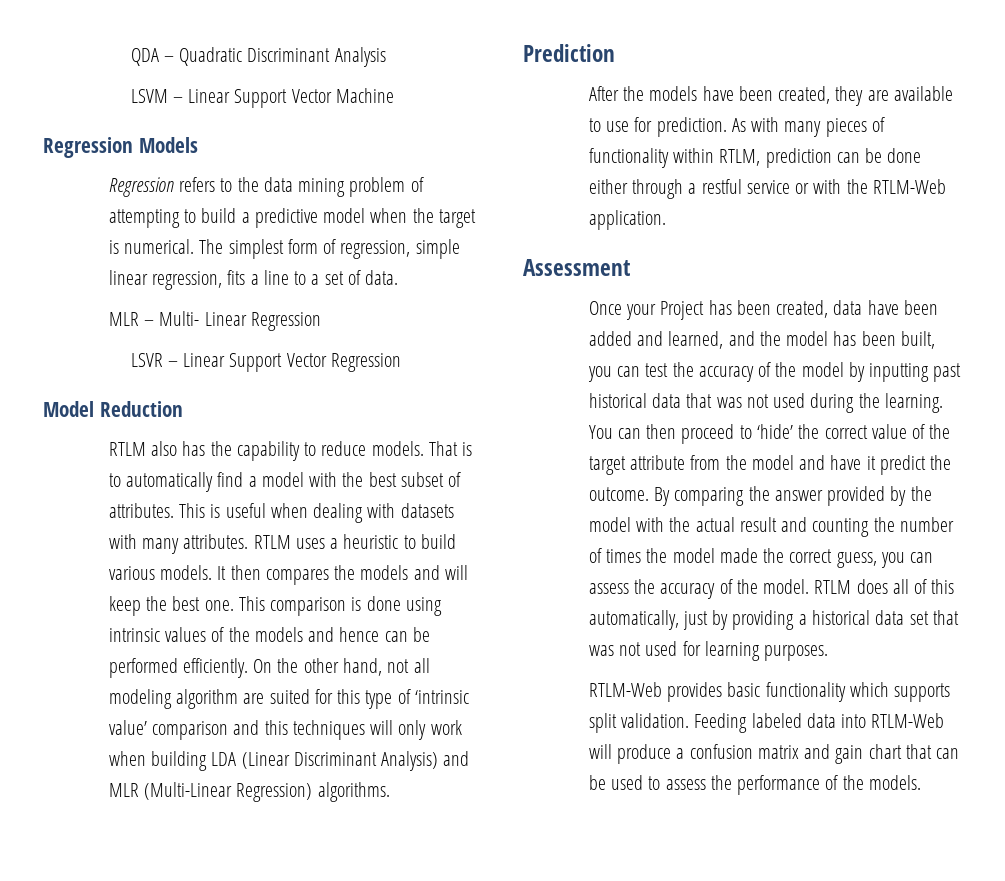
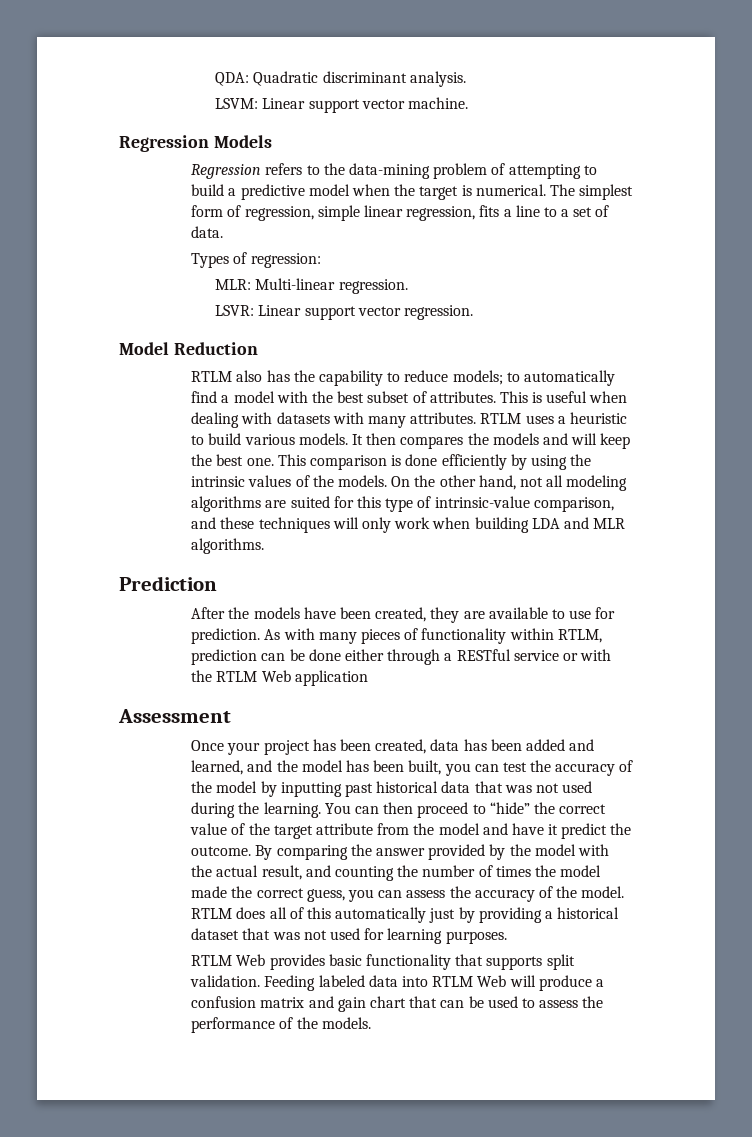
- QDA – Quadratic Discriminant Analysis
- LSVM – Linear Support Vector Machine
+ QDA: Quadratic discriminant analysis.
+ LSVM: Linear support vector machine.
- Regression refers to the data mining problem of attempting to build a predictive model when the target is numerical.
+ Regression refers to the data-mining problem of attempting to build a predictive model when the target is numerical.
- MLR – Multi- Linear Regression
- LSVR – Linear Support Vector Regression
+ Types of regression:
+ MLR: Multi-linear regression.
+ LSVR: Linear support vector regression.
- RTLM also has the capability to reduce models. That is to automatically find a model with the best subset of attributes.
+ RTLM also has the capability to reduce models; to automatically find a model with the best subset of attributes.
- This comparison is done using intrinsic values of the models and hence can be performed efficiently.
+ This comparison is done efficiently by using the intrinsic values of the models.
- On the other hand, not all modeling algorithm are suited for this type of ‘intrinsic value’ comparison and this techniques will only work when building LDA (Linear Discriminant Analysis) and MLR (Multi-Linear Regression) algorithms.
+ On the other hand, not all modeling algorithms are suited for this type of intrinsic-value comparison, and these techniques will only work when building LDA and MLR algorithms.
- As with many pieces of functionality within RTLM, prediction can be done either through a restful service or with the RTLM-Web application.
+ As with many pieces of functionality within RTLM, prediction can be done either through a RESTful service or with the RTLM Web application
- Once your Project has been created, data have been added and learned, and the model has been built, you can test the accuracy of the model by inputting past historical data that was not used during the learning.
+ Once your project has been created, data has been added and learned, and the model has been built, you can test the accuracy of the model by inputting past historical data that was not used during the learning.
- You can then proceed to ‘hide’ the correct value of the target attribute from the model and have it predict the outcome.
+ You can then proceed to “hide” the correct value of the target attribute from the model and have it predict the outcome.
- By comparing the answer provided by the model with the actual result and counting the number of times the model made the correct guess, you can assess the accuracy of the model.
+ By comparing the answer provided by the model with the actual result, and counting the number of times the model made the correct guess, you can assess the accuracy of the model.
- RTLM does all of this automatically, just by providing a historical data set that was not used for learning purposes.
+ RTLM does all of this automatically just by providing a historical dataset that was not used for learning purposes.
- RTLM-Web provides basic functionality which supports split validation.
+ RTLM Web provides basic functionality that supports split validation.
- Feeding labeled data into RTLM-Web will produce a confusion matrix and gain chart that can be used to assess the performance of the models.
+ Feeding labeled data into RTLM Web will produce a confusion matrix and gain chart that can be used to assess the performance of the models.

